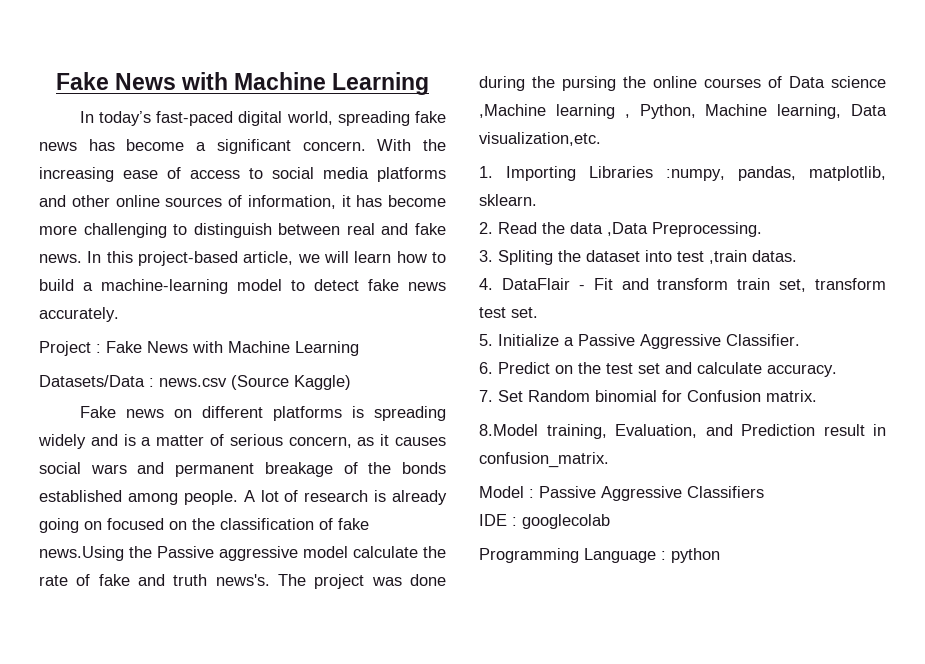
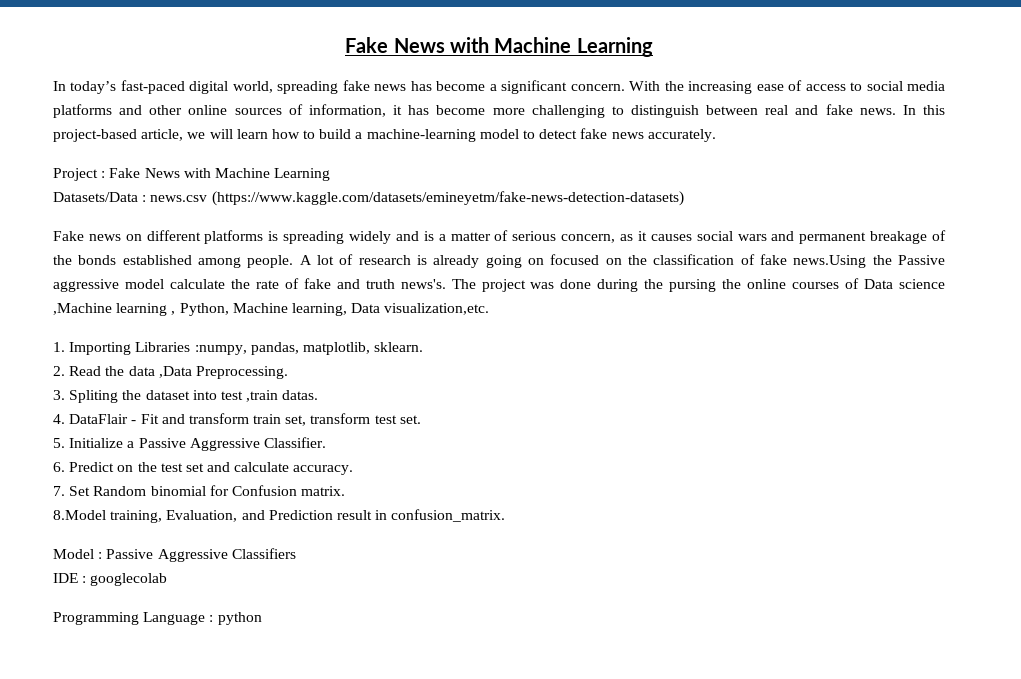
- Datasets/Data : news.csv (Source Kaggle)
+ Datasets/Data : news.csv (https://www.kaggle.com/datasets/emineyetm/fake-news-detection-datasets)

